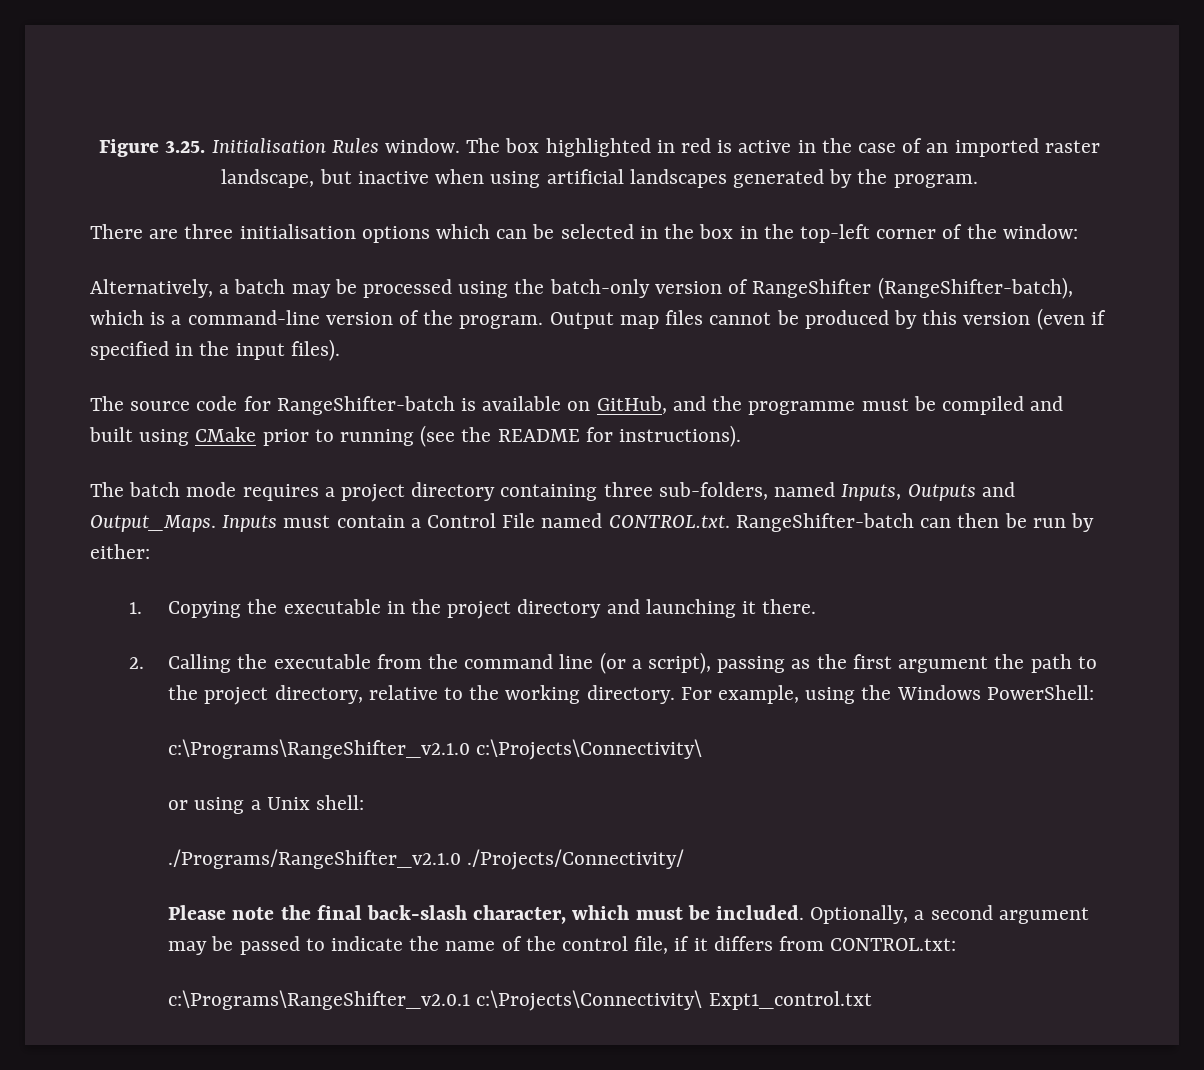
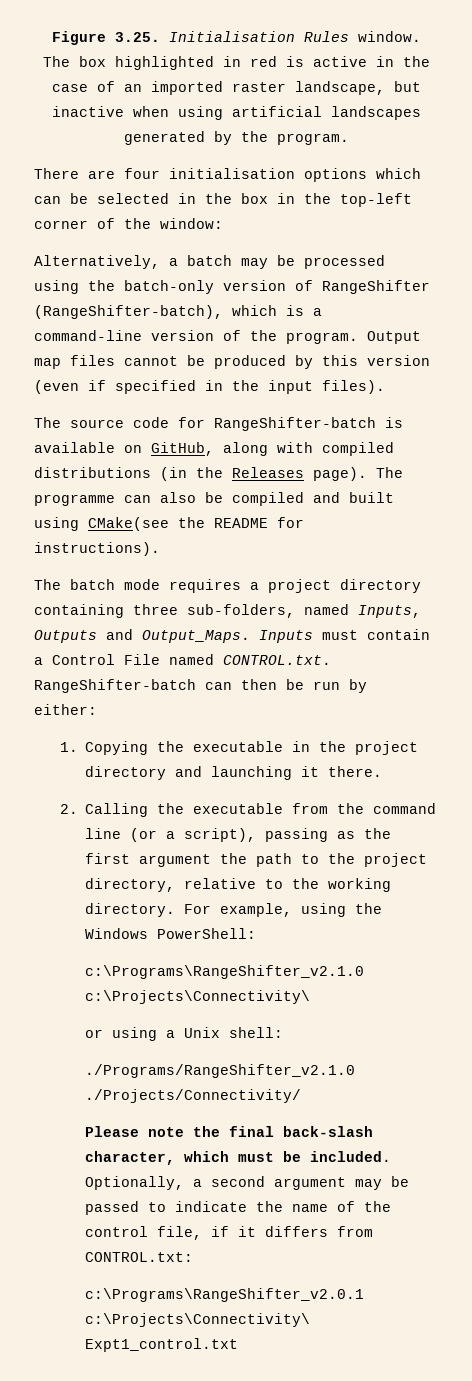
- There are three initialisation options which can be selected in the box in the top-left corner of the window:
+ There are four initialisation options which can be selected in the box in the top-left corner of the window:
- The source code for RangeShifter-batch is available on GitHub, and the programme must be compiled and built using CMake prior to running (see the README for instructions).
+ The source code for RangeShifter-batch is available on GitHub, along with compiled distributions (in the Releases page). The programme can also be compiled and built using CMake(see the README for instructions).

